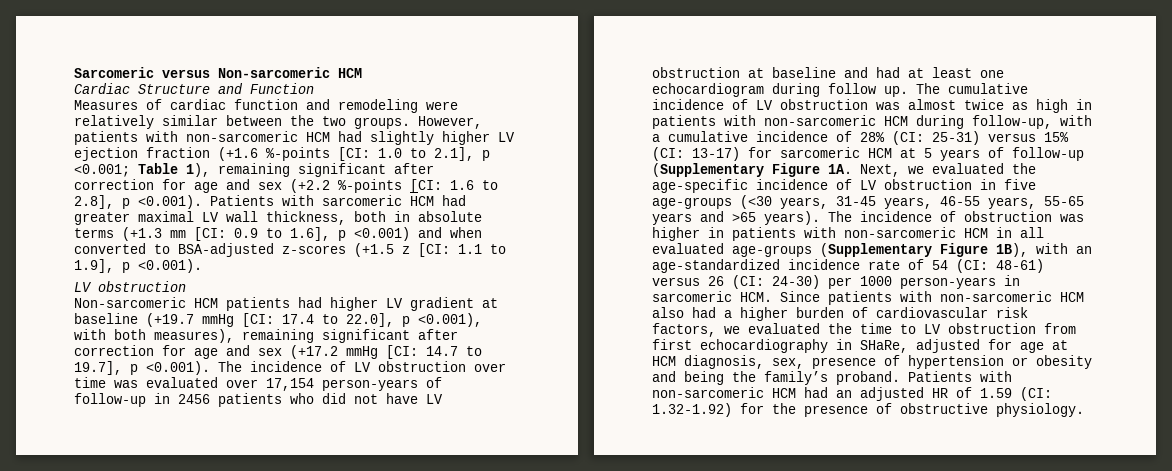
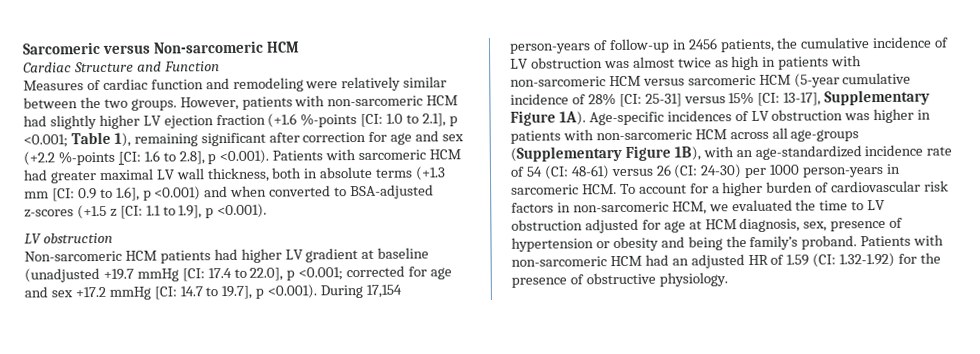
- Non-sarcomeric HCM patients had higher LV gradient at baseline (+19.7 mmHg [CI:
+ Non-sarcomeric HCM patients had higher LV gradient at baseline (unadjusted +19.7 mmHg [CI:
- 17.4 to 22.0], p <0.001), with both measures), remaining significant after correction for age and sex (+17.2 mmHg [CI:
+ 17.4 to 22.0], p <0.001; corrected for age and sex +17.2 mmHg [CI:
- 14.7 to 19.7], p <0.001). The incidence of LV obstruction over time was evaluated over 17,154 person-years of follow-up in 2456 patients who did not have LV obstruction at baseline and had at least one echocardiogram during follow up. The cumulative incidence of LV obstruction was almost twice as high in patients with non-sarcomeric HCM during follow-up, with a cumulative incidence of 28% (CI: 25-31) versus 15% (CI: 13-17) for sarcomeric HCM at 5 years of follow-up (Supplementary Figure 1A. Next, we evaluated the age-specific incidence of LV obstruction in five age-groups (<30 years, 31-45 years, 46-55 years, 55-65 years and >65 years). The incidence of obstruction was higher in patients with non-sarcomeric HCM in all evaluated age-groups (Supplementary Figure 1B), with an age-standardized incidence rate of 54 (CI:
+ 14.7 to 19.7], p <0.001). During 17,154 person-years of follow-up in 2456 patients, the cumulative incidence of LV obstruction was almost twice as high in patients with non-sarcomeric HCM versus sarcomeric HCM (5-year cumulative incidence of 28% [CI: 25-31] versus 15% [CI: 13-17], Supplementary Figure 1A). Age-specific incidences of LV obstruction was higher in patients with non-sarcomeric HCM across all age-groups (Supplementary Figure 1B), with an age-standardized incidence rate of 54 (CI:
- 24-30) per 1000 person-years in sarcomeric HCM. Since patients with non-sarcomeric HCM also had a higher burden of cardiovascular risk factors, we evaluated the time to LV obstruction from first echocardiography in SHaRe, adjusted for age at HCM diagnosis, sex, presence of hypertension or obesity and being the family’s proband.
+ 24-30) per 1000 person-years in sarcomeric HCM. To account for a higher burden of cardiovascular risk factors in non-sarcomeric HCM, we evaluated the time to LV obstruction adjusted for age at HCM diagnosis, sex, presence of hypertension or obesity and being the family’s proband.

